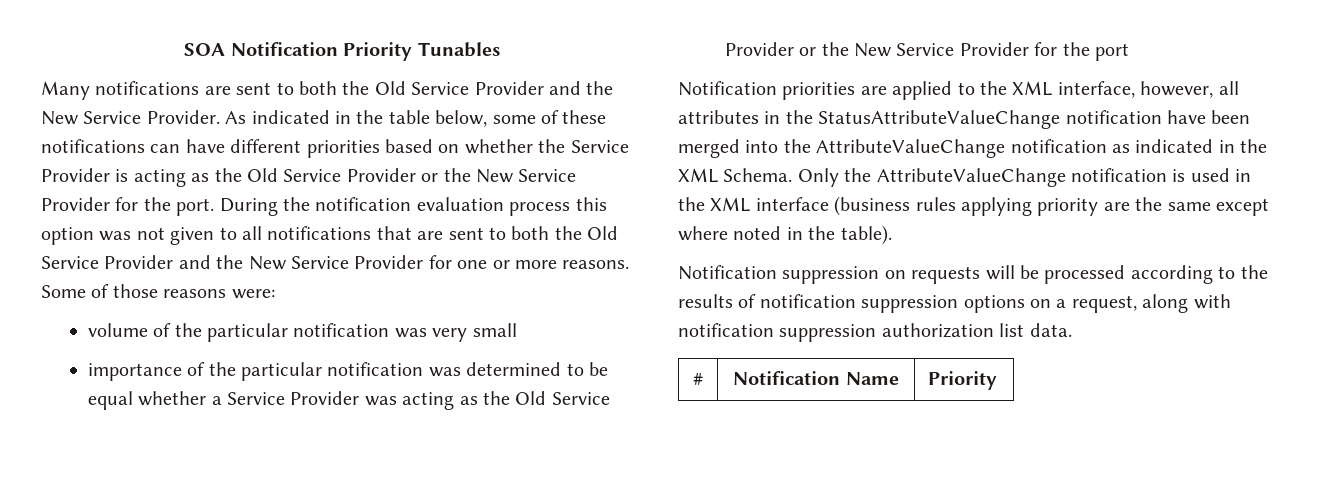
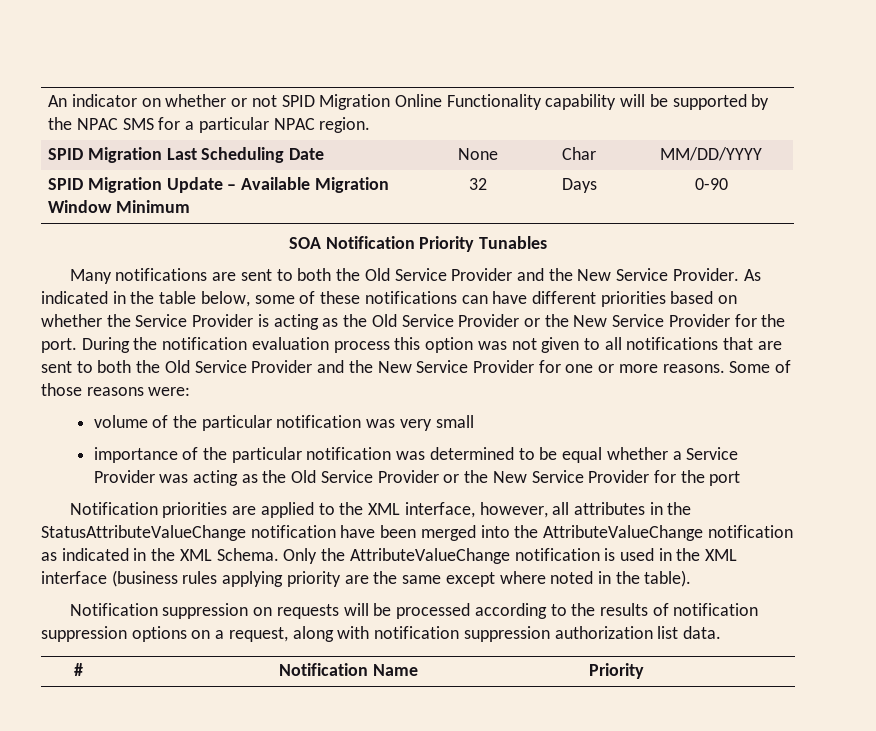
+ An indicator on whether or not SPID Migration Online Functionality capability will be supported by the NPAC SMS for a particular NPAC region.
+ SPID Migration Last Scheduling Date | None | Char | MM/DD/YYYY
+ SPID Migration Update – Available Migration Window Minimum | 32 | Days | 0-90

